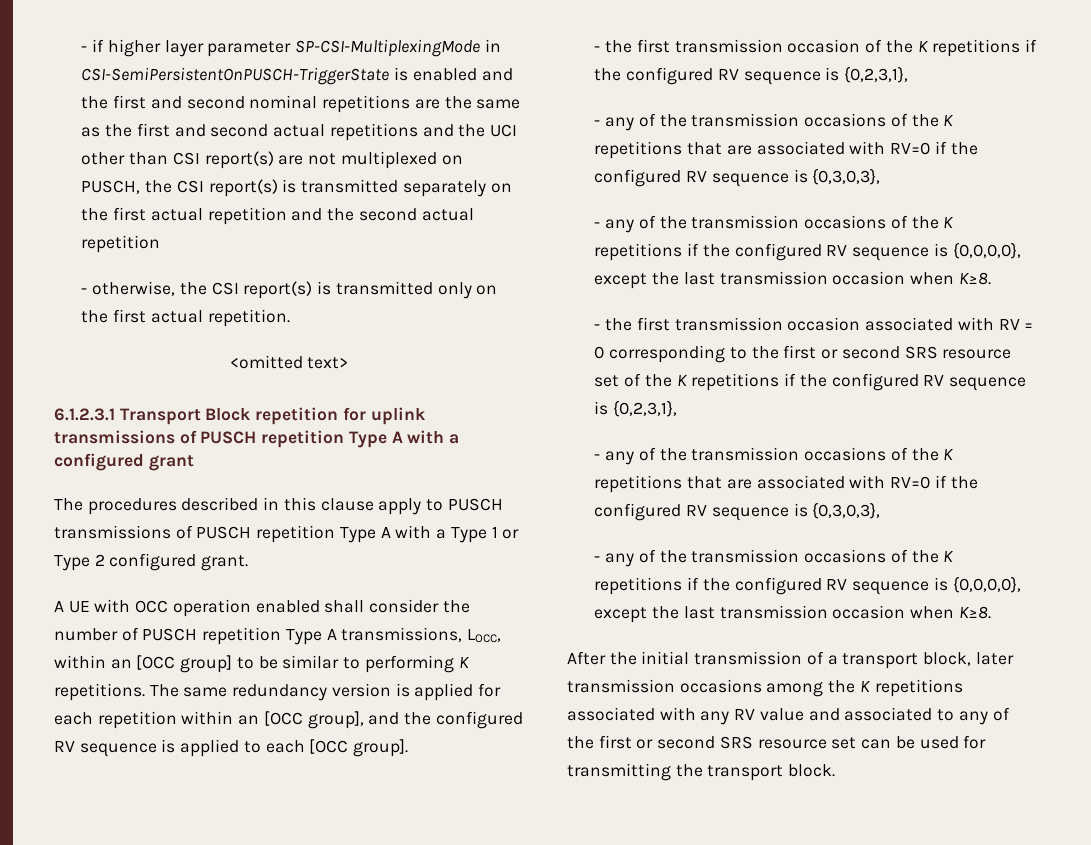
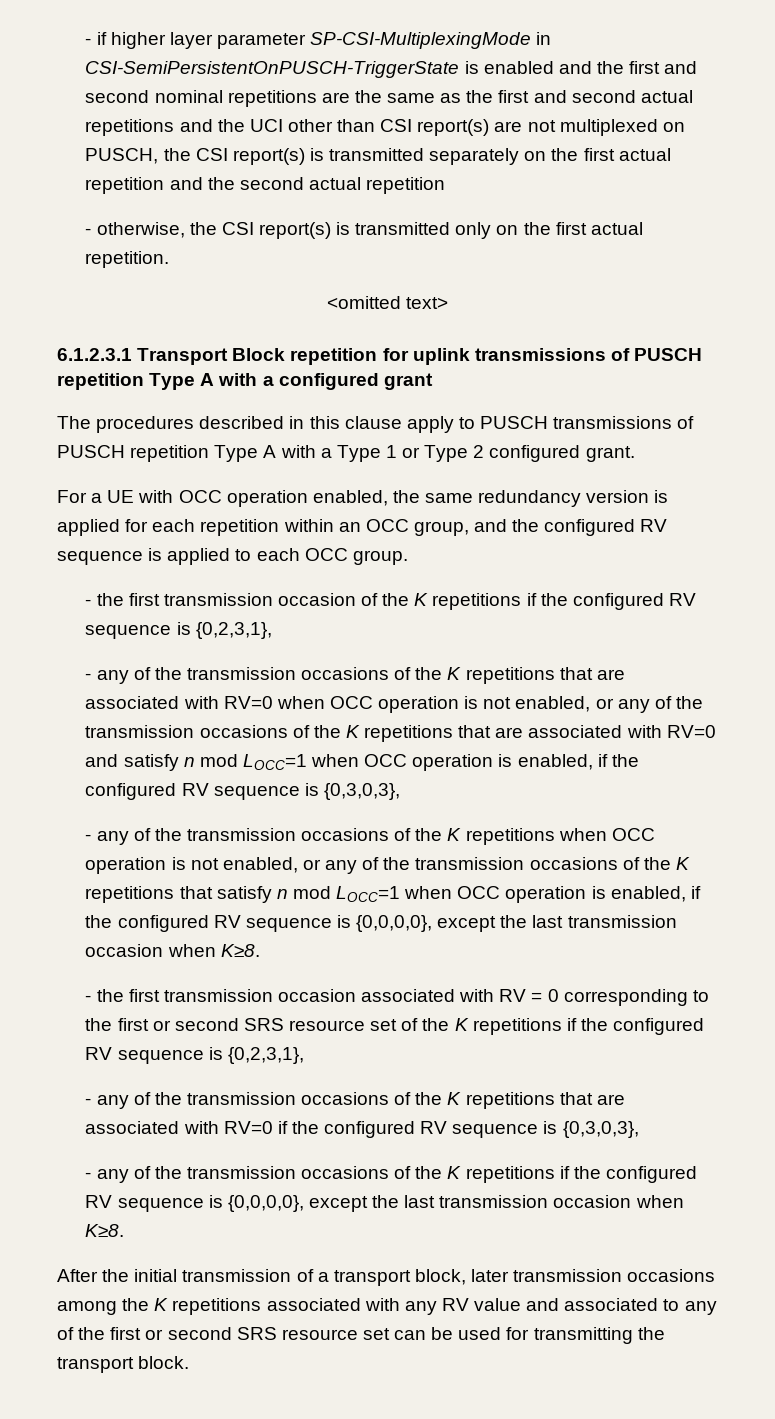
- A UE with OCC operation enabled shall consider the number of PUSCH repetition Type A transmissions, LOCC, within an [OCC group] to be similar to performing K repetitions. The same redundancy version is applied for each repetition within an [OCC group], and the configured RV sequence is applied to each [OCC group].
+ For a UE with OCC operation enabled, the same redundancy version is applied for each repetition within an OCC group, and the configured RV sequence is applied to each OCC group.
  - the first transmission occasion of the K repetitions if the configured RV sequence is {0,2,3,1},
- - any of the transmission occasions of the K repetitions that are associated with RV=0 if the configured RV sequence is {0,3,0,3},
- - any of the transmission occasions of the K repetitions if the configured RV sequence is {0,0,0,0}, except the last transmission occasion when K≥8.
+ - any of the transmission occasions of the K repetitions that are associated with RV=0 when OCC operation is not enabled, or any of the transmission occasions of the K repetitions that are associated with RV=0 and satisfy n mod LOCC=1 when OCC operation is enabled, if the configured RV sequence is {0,3,0,3},
+ - any of the transmission occasions of the K repetitions when OCC operation is not enabled, or any of the transmission occasions of the K repetitions that satisfy n mod LOCC=1 when OCC operation is enabled, if the configured RV sequence is {0,0,0,0}, except the last transmission occasion when K≥8.

